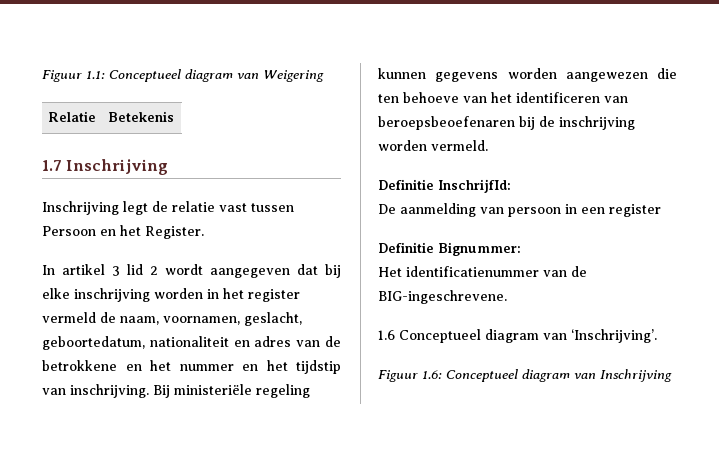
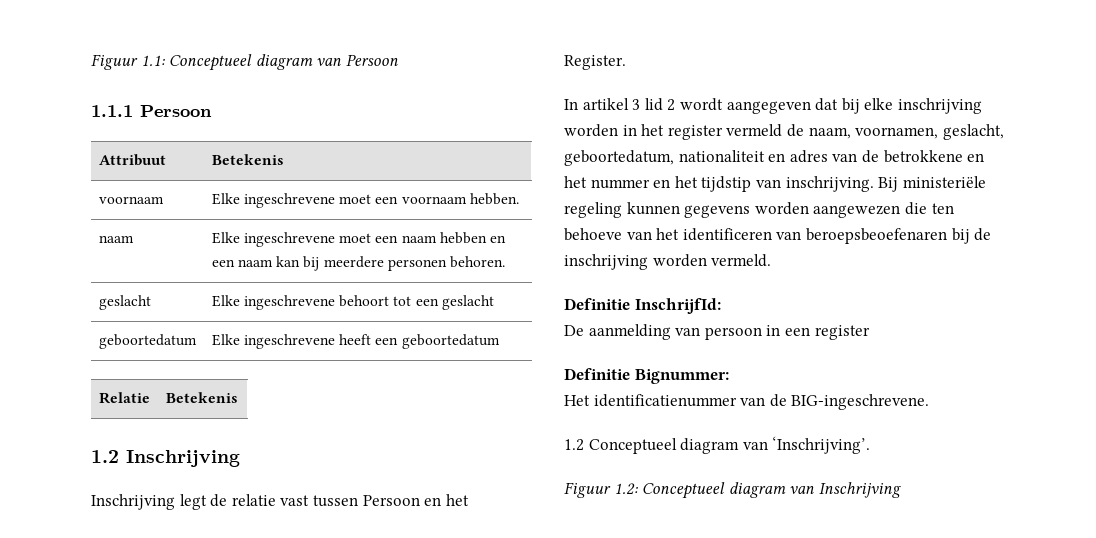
- Figuur 1.1: Conceptueel diagram van Weigering
+ Figuur 1.1: Conceptueel diagram van Persoon
+ 1.1.1 Persoon
+ Attribuut | Betekenis
+ voornaam | Elke ingeschrevene moet een voornaam hebben.
+ naam | Elke ingeschrevene moet een naam hebben en een naam kan bij meerdere personen behoren.
+ geslacht | Elke ingeschrevene behoort tot een geslacht
+ geboortedatum | Elke ingeschrevene heeft een geboortedatum
- 1.7 Inschrijving
+ 1.2 Inschrijving
- 1.6 Conceptueel diagram van ‘Inschrijving’.
+ 1.2 Conceptueel diagram van ‘Inschrijving’.
- Figuur 1.6: Conceptueel diagram van Inschrijving
+ Figuur 1.2: Conceptueel diagram van Inschrijving

